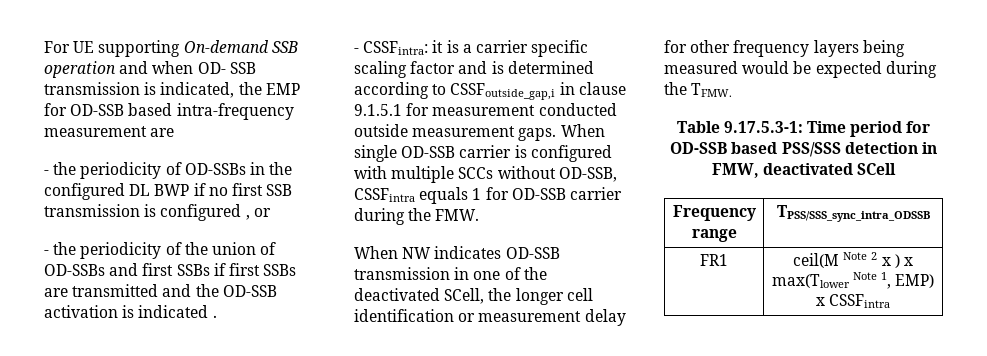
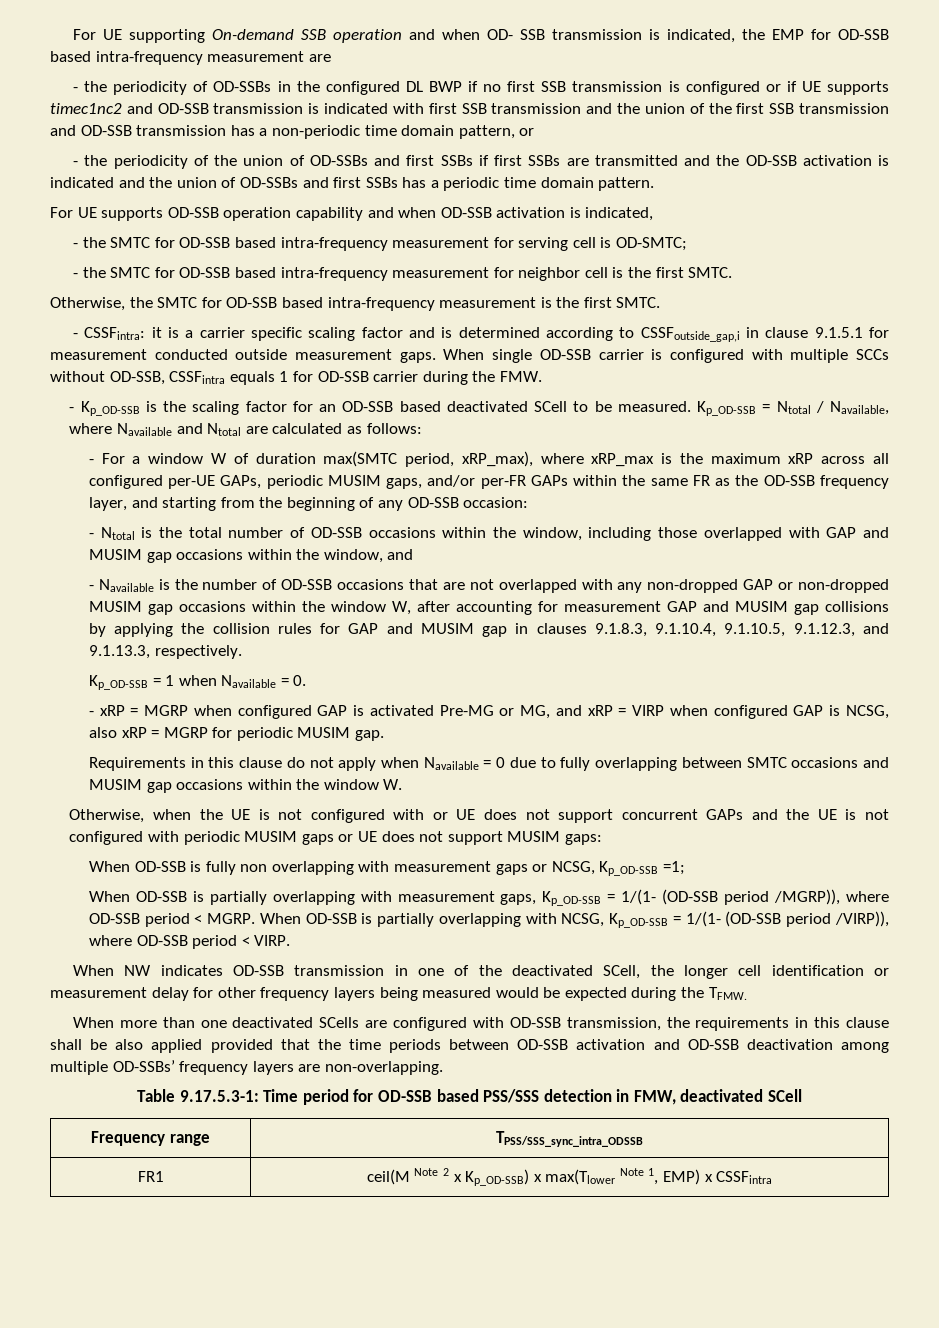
- - the periodicity of OD-SSBs in the configured DL BWP if no first SSB transmission is configured , or
+ - the periodicity of OD-SSBs in the configured DL BWP if no first SSB transmission is configured or if UE supports timec1nc2 and OD-SSB transmission is indicated with first SSB transmission and the union of the first SSB transmission and OD-SSB transmission has a non-periodic time domain pattern, or
- - the periodicity of the union of OD-SSBs and first SSBs if first SSBs are transmitted and the OD-SSB activation is indicated .
+ - the periodicity of the union of OD-SSBs and first SSBs if first SSBs are transmitted and the OD-SSB activation is indicated and the union of OD-SSBs and first SSBs has a periodic time domain pattern.
+ For UE supports OD-SSB operation capability and when OD-SSB activation is indicated,
+ - the SMTC for OD-SSB based intra-frequency measurement for serving cell is OD-SMTC;
+ - the SMTC for OD-SSB based intra-frequency measurement for neighbor cell is the first SMTC.
+ Otherwise, the SMTC for OD-SSB based intra-frequency measurement is the first SMTC.
+ - Kp_OD-SSB is the scaling factor for an OD-SSB based deactivated SCell to be measured. Kp_OD-SSB = Ntotal / Navailable, where Navailable and Ntotal are calculated as follows:
+ - For a window W of duration max(SMTC period, xRP_max), where xRP_max is the maximum xRP across all configured per-UE GAPs, periodic MUSIM gaps, and/or per-FR GAPs within the same FR as the OD-SSB frequency layer, and starting from the beginning of any OD-SSB occasion:
+ - Ntotal is the total number of OD-SSB occasions within the window, including those overlapped with GAP and MUSIM gap occasions within the window, and
+ - Navailable is the number of OD-SSB occasions that are not overlapped with any non-dropped GAP or non-dropped MUSIM gap occasions within the window W, after accounting for measurement GAP and MUSIM gap collisions by applying the collision rules for GAP and MUSIM gap in clauses 9.1.8.3, 9.1.10.4, 9.1.10.5, 9.1.12.3, and 9.1.13.3, respectively.
+ Kp_OD-SSB = 1 when Navailable = 0.
+ - xRP = MGRP when configured GAP is activated Pre-MG or MG, and xRP = VIRP when configured GAP is NCSG, also xRP = MGRP for periodic MUSIM gap.
+ Requirements in this clause do not apply when Navailable = 0 due to fully overlapping between SMTC occasions and MUSIM gap occasions within the window W.
+ Otherwise, when the UE is not configured with or UE does not support concurrent GAPs and the UE is not configured with periodic MUSIM gaps or UE does not support MUSIM gaps:
+ When OD-SSB is fully non overlapping with measurement gaps or NCSG, Kp_OD-SSB =1;
+ When OD-SSB is partially overlapping with measurement gaps, Kp_OD-SSB = 1/(1- (OD-SSB period /MGRP)), where OD-SSB period < MGRP. When OD-SSB is partially overlapping with NCSG, Kp_OD-SSB = 1/(1- (OD-SSB period /VIRP)), where OD-SSB period < VIRP.
+ When more than one deactivated SCells are configured with OD-SSB transmission, the requirements in this clause shall be also applied provided that the time periods between OD-SSB activation and OD-SSB deactivation among multiple OD-SSBs’ frequency layers are non-overlapping.
- FR1 | ceil(M Note 2 x ) x max(Tlower Note 1, EMP) x CSSFintra
+ FR1 | ceil(M Note 2 x Kp_OD-SSB) x max(Tlower Note 1, EMP) x CSSFintra

